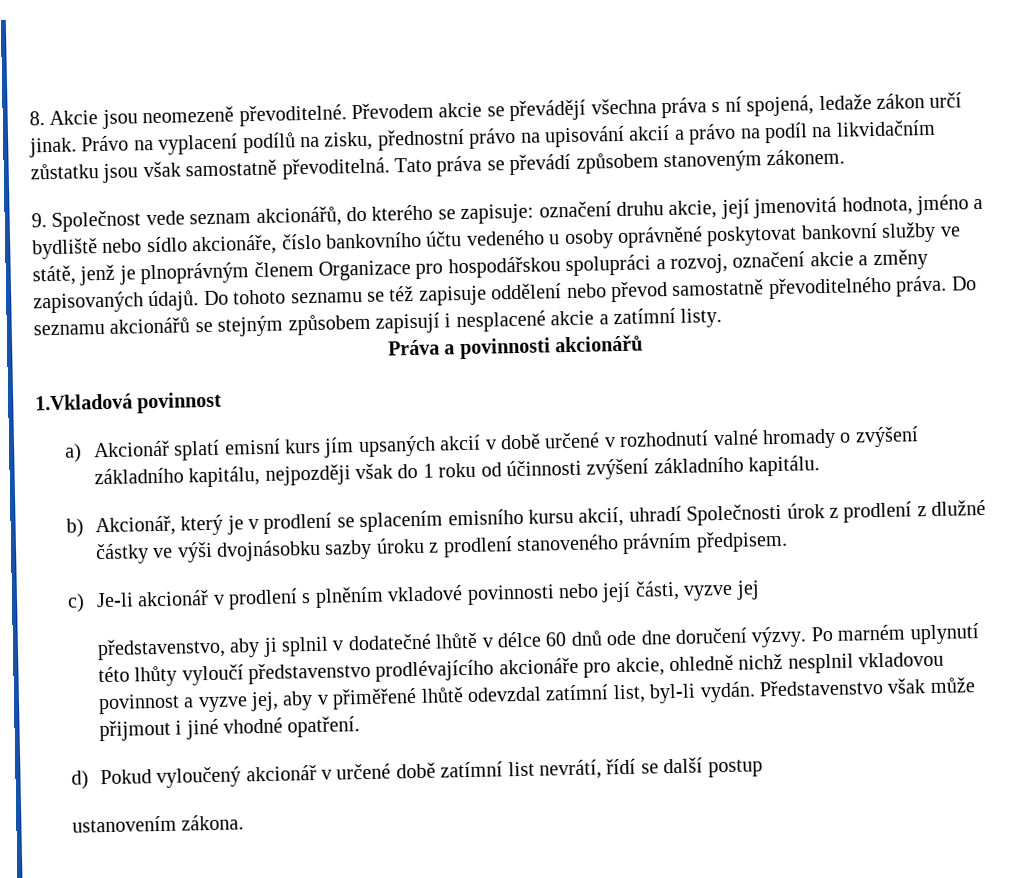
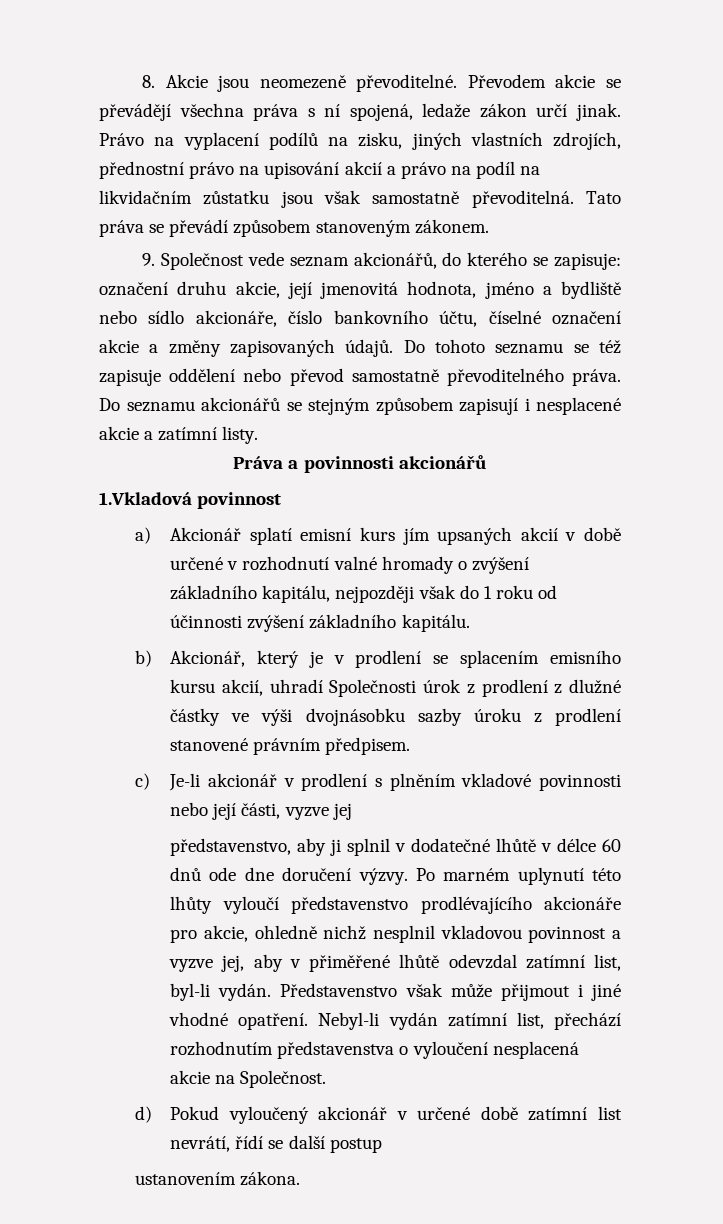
- Právo na vyplacení podílů na zisku, přednostní právo na upisování akcií a právo na podíl na likvidačním zůstatku jsou však samostatně převoditelná.
+ Právo na vyplacení podílů na zisku, jiných vlastních zdrojích, přednostní právo na upisování akcií a právo na podíl na likvidačním zůstatku jsou však samostatně převoditelná.
- 9. Společnost vede seznam akcionářů, do kterého se zapisuje: označení druhu akcie, její jmenovitá hodnota, jméno a bydliště nebo sídlo akcionáře, číslo bankovního účtu vedeného u osoby oprávněné poskytovat bankovní služby ve státě, jenž je plnoprávným členem Organizace pro hospodářskou spolupráci a rozvoj, označení akcie a změny zapisovaných údajů.
+ 9. Společnost vede seznam akcionářů, do kterého se zapisuje: označení druhu akcie, její jmenovitá hodnota, jméno a bydliště nebo sídlo akcionáře, číslo bankovního účtu, číselné označení akcie a změny zapisovaných údajů.
- b) Akcionář, který je v prodlení se splacením emisního kursu akcií, uhradí Společnosti úrok z prodlení z dlužné částky ve výši dvojnásobku sazby úroku z prodlení stanoveného právním předpisem.
+ b) Akcionář, který je v prodlení se splacením emisního kursu akcií, uhradí Společnosti úrok z prodlení z dlužné částky ve výši dvojnásobku sazby úroku z prodlení stanovené právním předpisem.
+ Nebyl-li vydán zatímní list, přechází rozhodnutím představenstva o vyloučení nesplacená akcie na Společnost.

